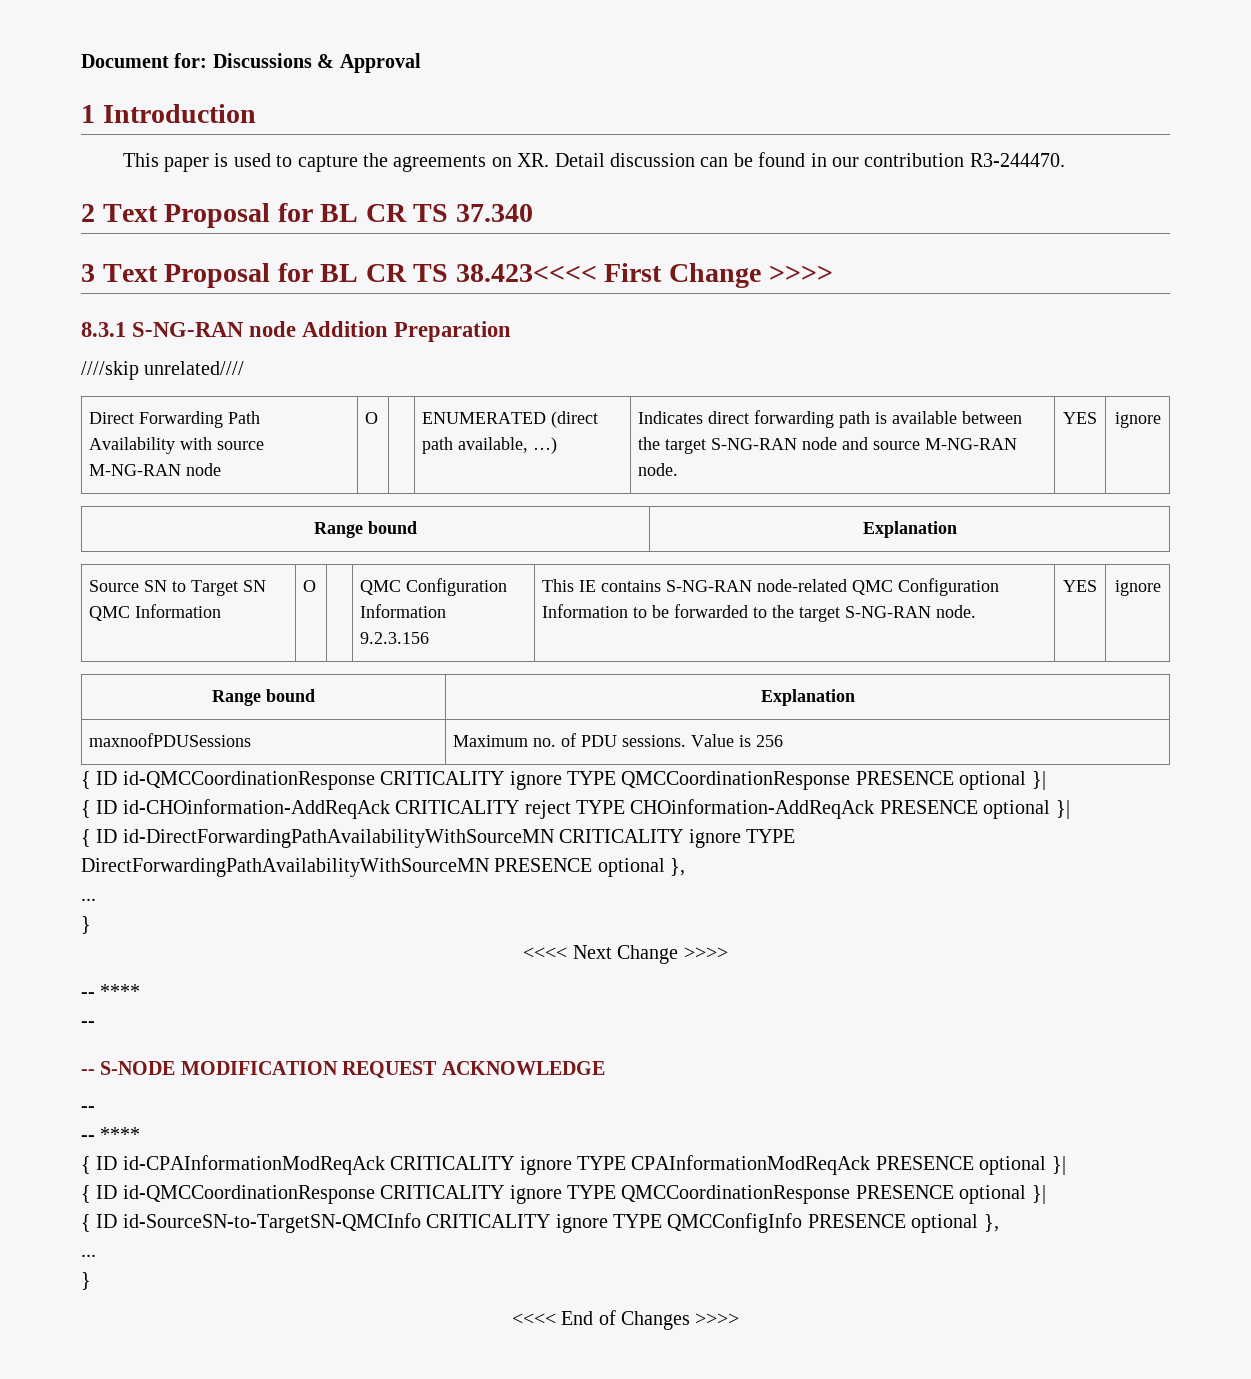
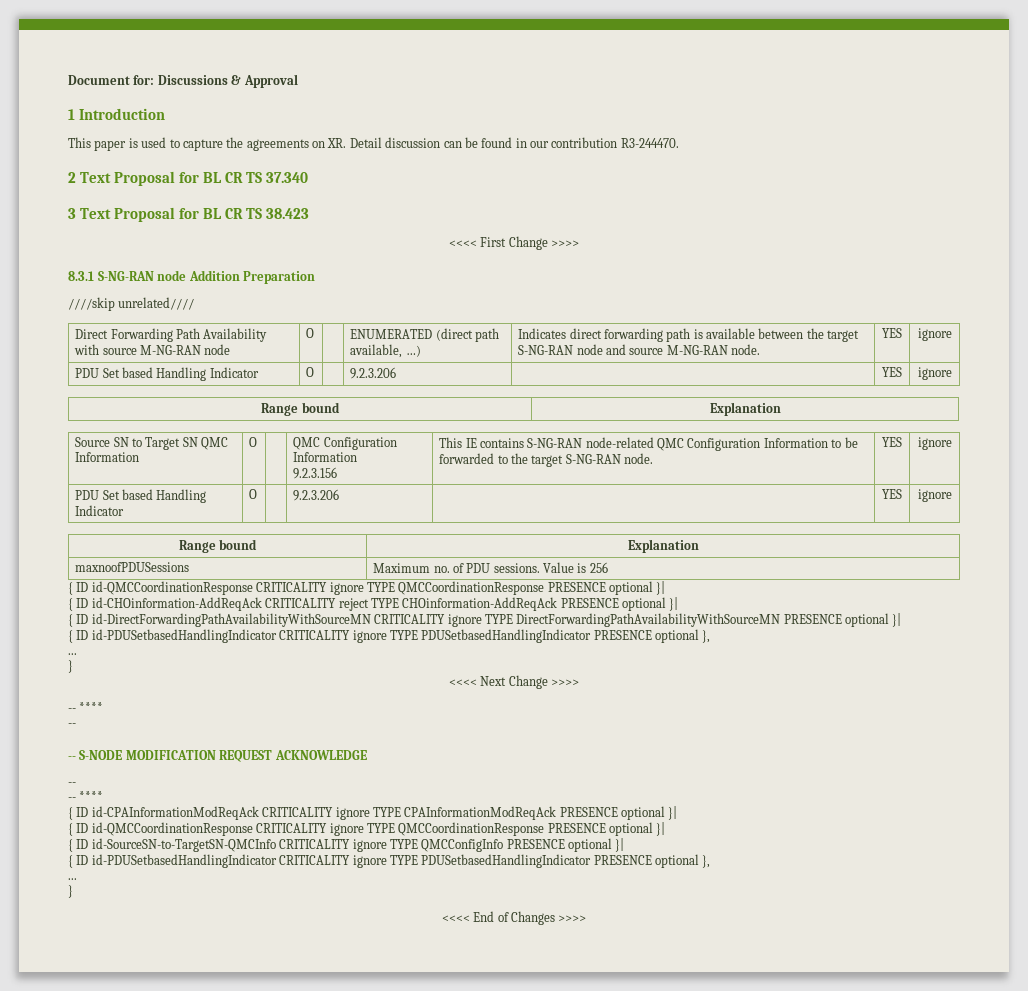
- 3 Text Proposal for BL CR TS 38.423<<<< First Change >>>>
+ 3 Text Proposal for BL CR TS 38.423
+ <<<< First Change >>>>
  Direct Forwarding Path Availability with source M-NG-RAN node | O | | ENUMERATED (direct path available, …) | Indicates direct forwarding path is available between the target S-NG-RAN node and source M-NG-RAN node. | YES | ignore
+ PDU Set based Handling Indicator | O | | 9.2.3.206 | | YES | ignore
  Source SN to Target SN QMC Information | O | | QMC Configuration Information
  9.2.3.156 | This IE contains S-NG-RAN node-related QMC Configuration Information to be forwarded to the target S-NG-RAN node. | YES | ignore
+ PDU Set based Handling Indicator | O | | 9.2.3.206 | | YES | ignore
- { ID id-DirectForwardingPathAvailabilityWithSourceMN CRITICALITY ignore TYPE DirectForwardingPathAvailabilityWithSourceMN PRESENCE optional },
+ { ID id-DirectForwardingPathAvailabilityWithSourceMN CRITICALITY ignore TYPE DirectForwardingPathAvailabilityWithSourceMN PRESENCE optional }|
+ { ID id-PDUSetbasedHandlingIndicator CRITICALITY ignore TYPE PDUSetbasedHandlingIndicator PRESENCE optional },
- { ID id-SourceSN-to-TargetSN-QMCInfo CRITICALITY ignore TYPE QMCConfigInfo PRESENCE optional },
+ { ID id-SourceSN-to-TargetSN-QMCInfo CRITICALITY ignore TYPE QMCConfigInfo PRESENCE optional }|
+ { ID id-PDUSetbasedHandlingIndicator CRITICALITY ignore TYPE PDUSetbasedHandlingIndicator PRESENCE optional },

